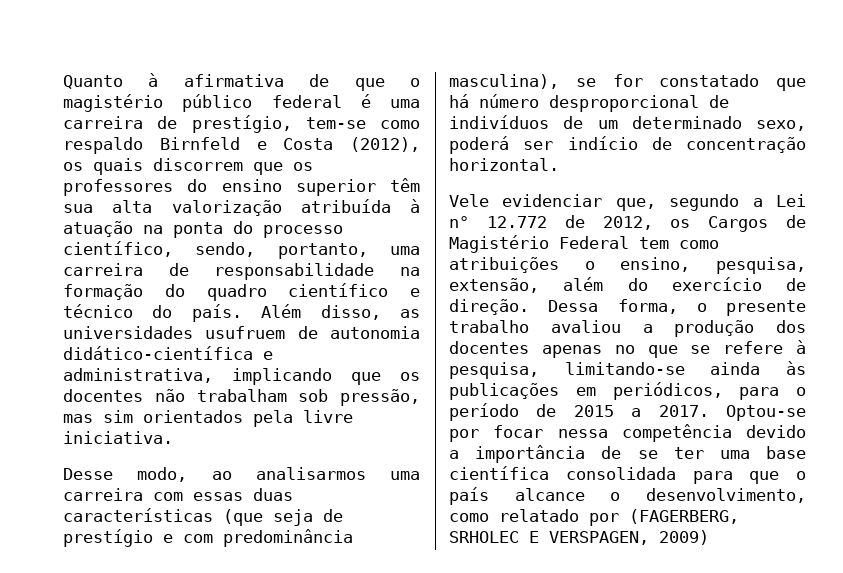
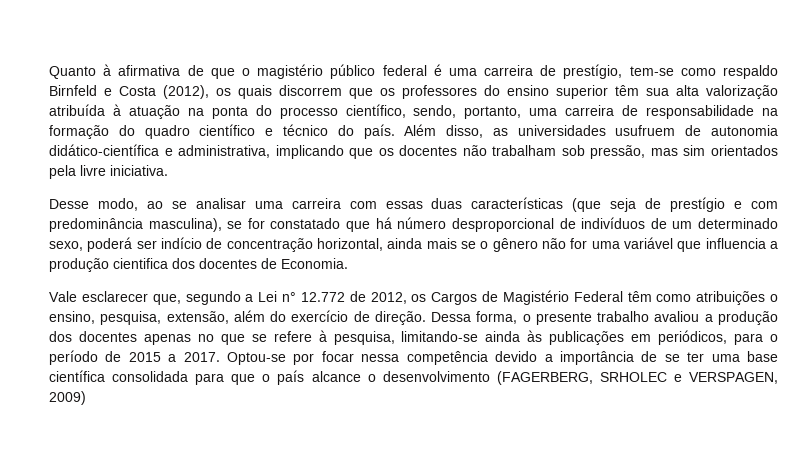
- Desse modo, ao analisarmos uma carreira com essas duas características (que seja de prestígio e com predominância masculina), se for constatado que há número desproporcional de indivíduos de um determinado sexo, poderá ser indício de concentração horizontal.
- Vele evidenciar que, segundo a Lei n° 12.772 de 2012, os Cargos de Magistério Federal tem como atribuições o ensino, pesquisa, extensão, além do exercício de direção.
+ Desse modo, ao se analisar uma carreira com essas duas características (que seja de prestígio e com predominância masculina), se for constatado que há número desproporcional de indivíduos de um determinado sexo, poderá ser indício de concentração horizontal, ainda mais se o gênero não for uma variável que influencia a produção cientifica dos docentes de Economia.
+ Vale esclarecer que, segundo a Lei n° 12.772 de 2012, os Cargos de Magistério Federal têm como atribuições o ensino, pesquisa, extensão, além do exercício de direção.
- Optou-se por focar nessa competência devido a importância de se ter uma base científica consolidada para que o país alcance o desenvolvimento, como relatado por (FAGERBERG, SRHOLEC E VERSPAGEN, 2009)
+ Optou-se por focar nessa competência devido a importância de se ter uma base científica consolidada para que o país alcance o desenvolvimento (FAGERBERG, SRHOLEC e VERSPAGEN, 2009)

